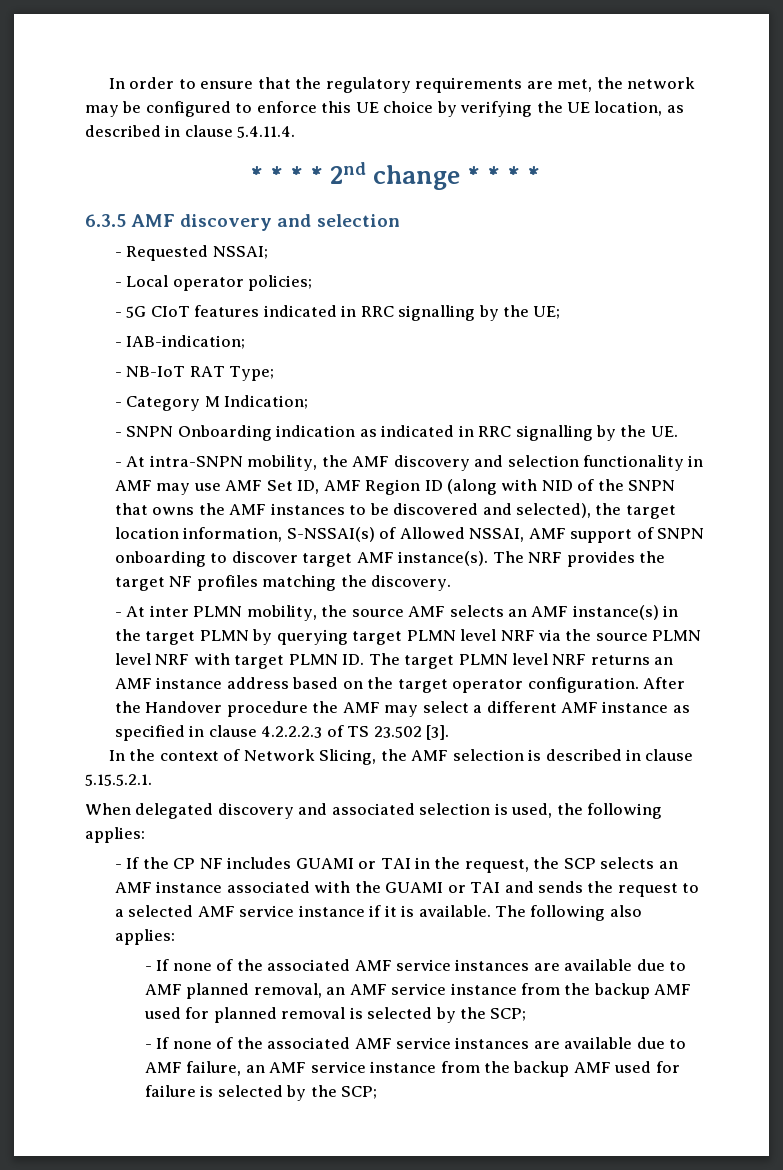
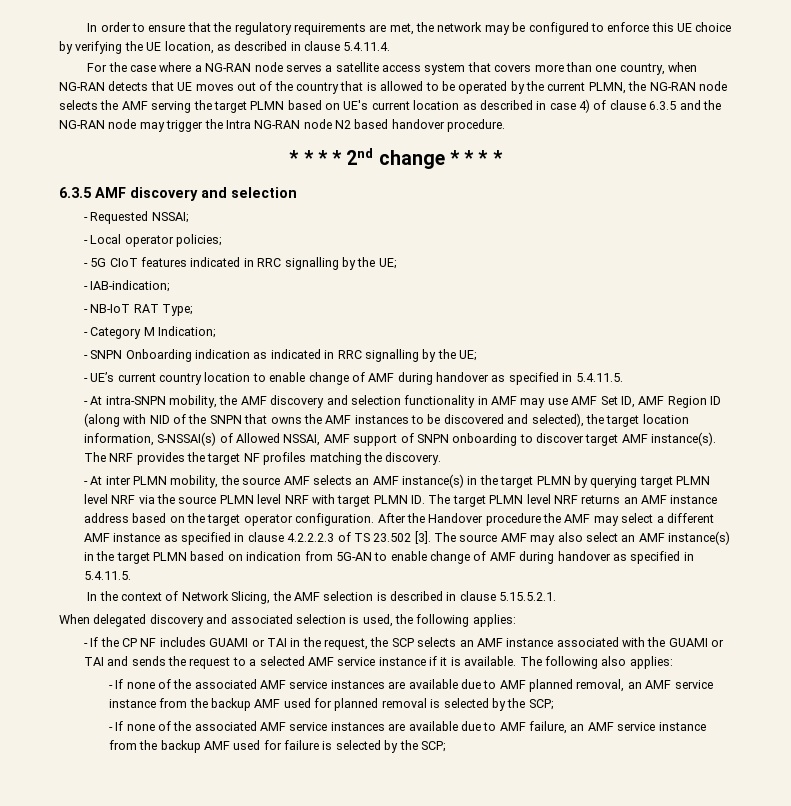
+ For the case where a NG-RAN node serves a satellite access system that covers more than one country, when NG-RAN detects that UE moves out of the country that is allowed to be operated by the current PLMN, the NG-RAN node selects the AMF serving the target PLMN based on UE's current location as described in case 4) of clause 6.3.5 and the NG-RAN node may trigger the Intra NG-RAN node N2 based handover procedure.
- - SNPN Onboarding indication as indicated in RRC signalling by the UE.
+ - SNPN Onboarding indication as indicated in RRC signalling by the UE;
+ - UE’s current country location to enable change of AMF during handover as specified in 5.4.11.5.
+ The source AMF may also select an AMF instance(s) in the target PLMN based on indication from 5G-AN to enable change of AMF during handover as specified in 5.4.11.5.

